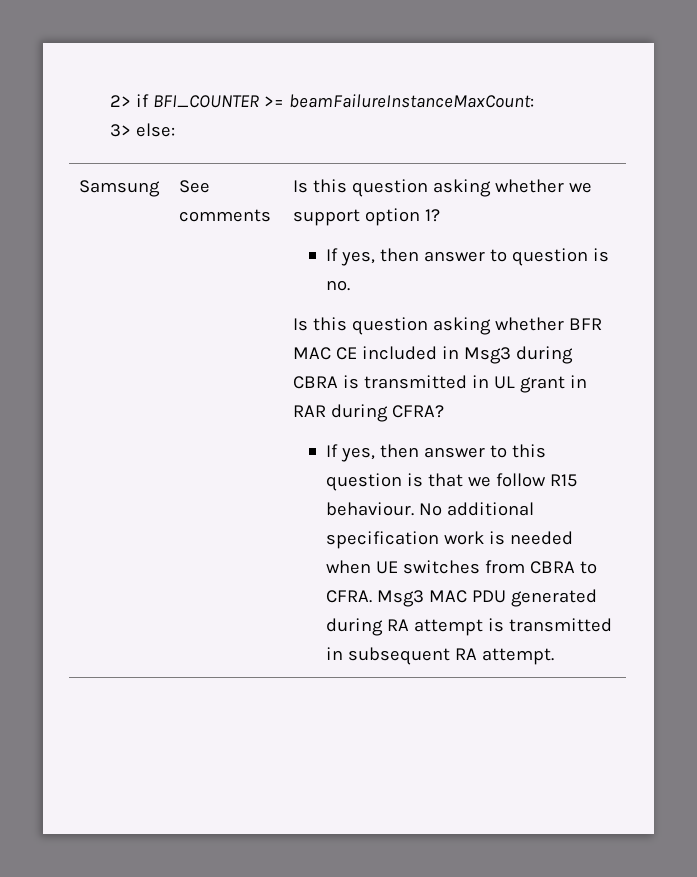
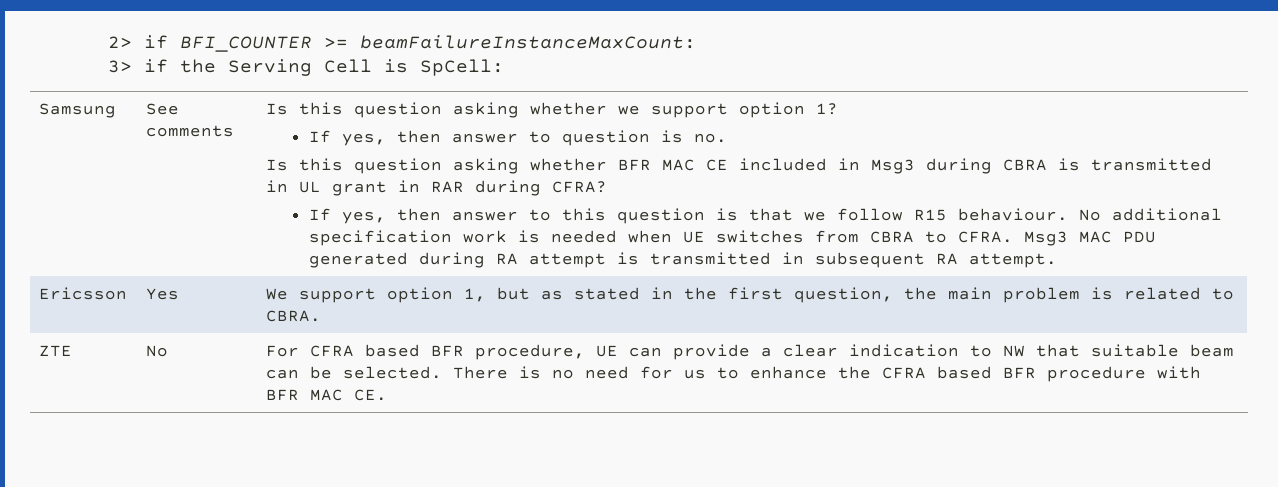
- 3> else:
+ 3> if the Serving Cell is SpCell:
+ Ericsson | Yes | We support option 1, but as stated in the first question, the main problem is related to CBRA.
+ ZTE | No | For CFRA based BFR procedure, UE can provide a clear indication to NW that suitable beam can be selected. There is no need for us to enhance the CFRA based BFR procedure with BFR MAC CE.

